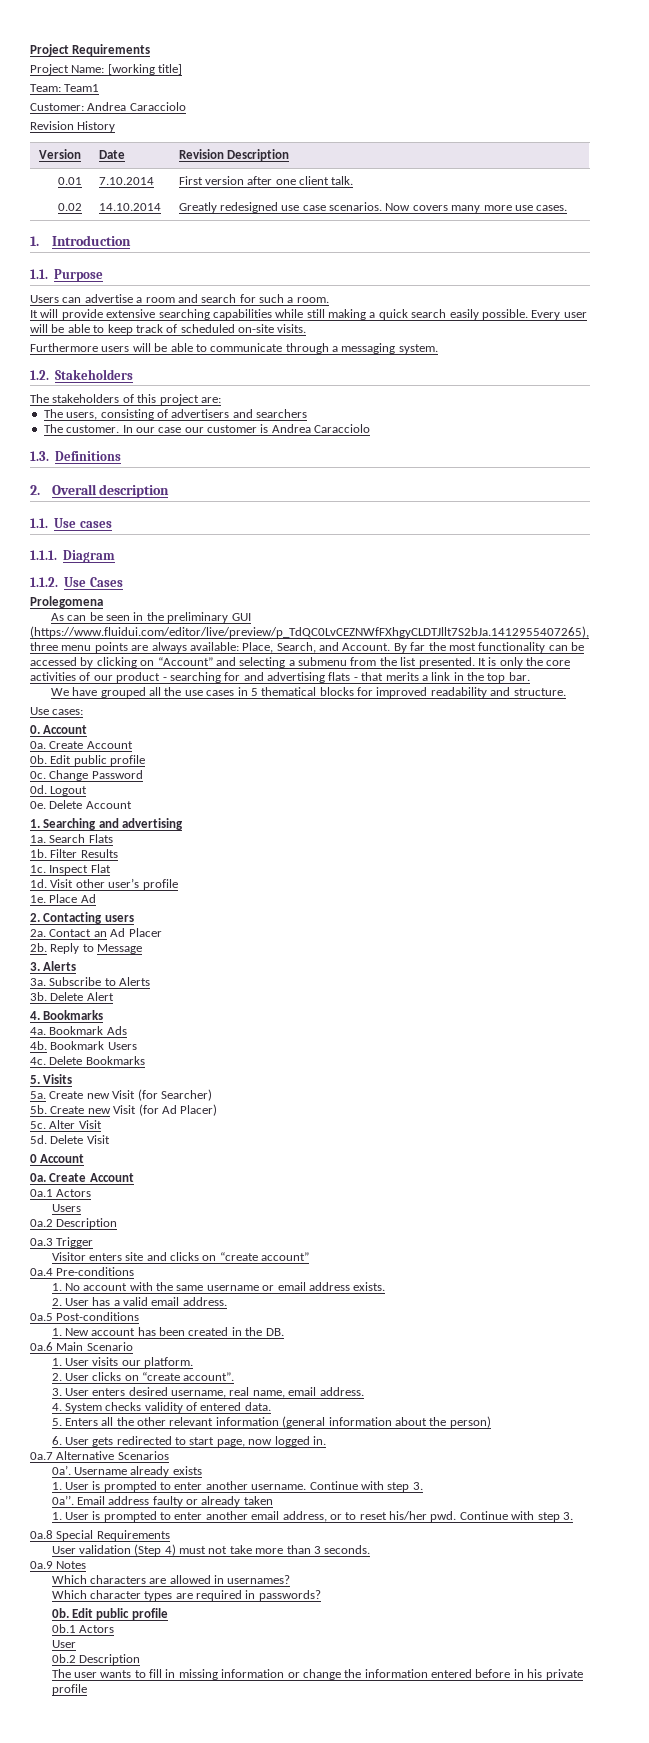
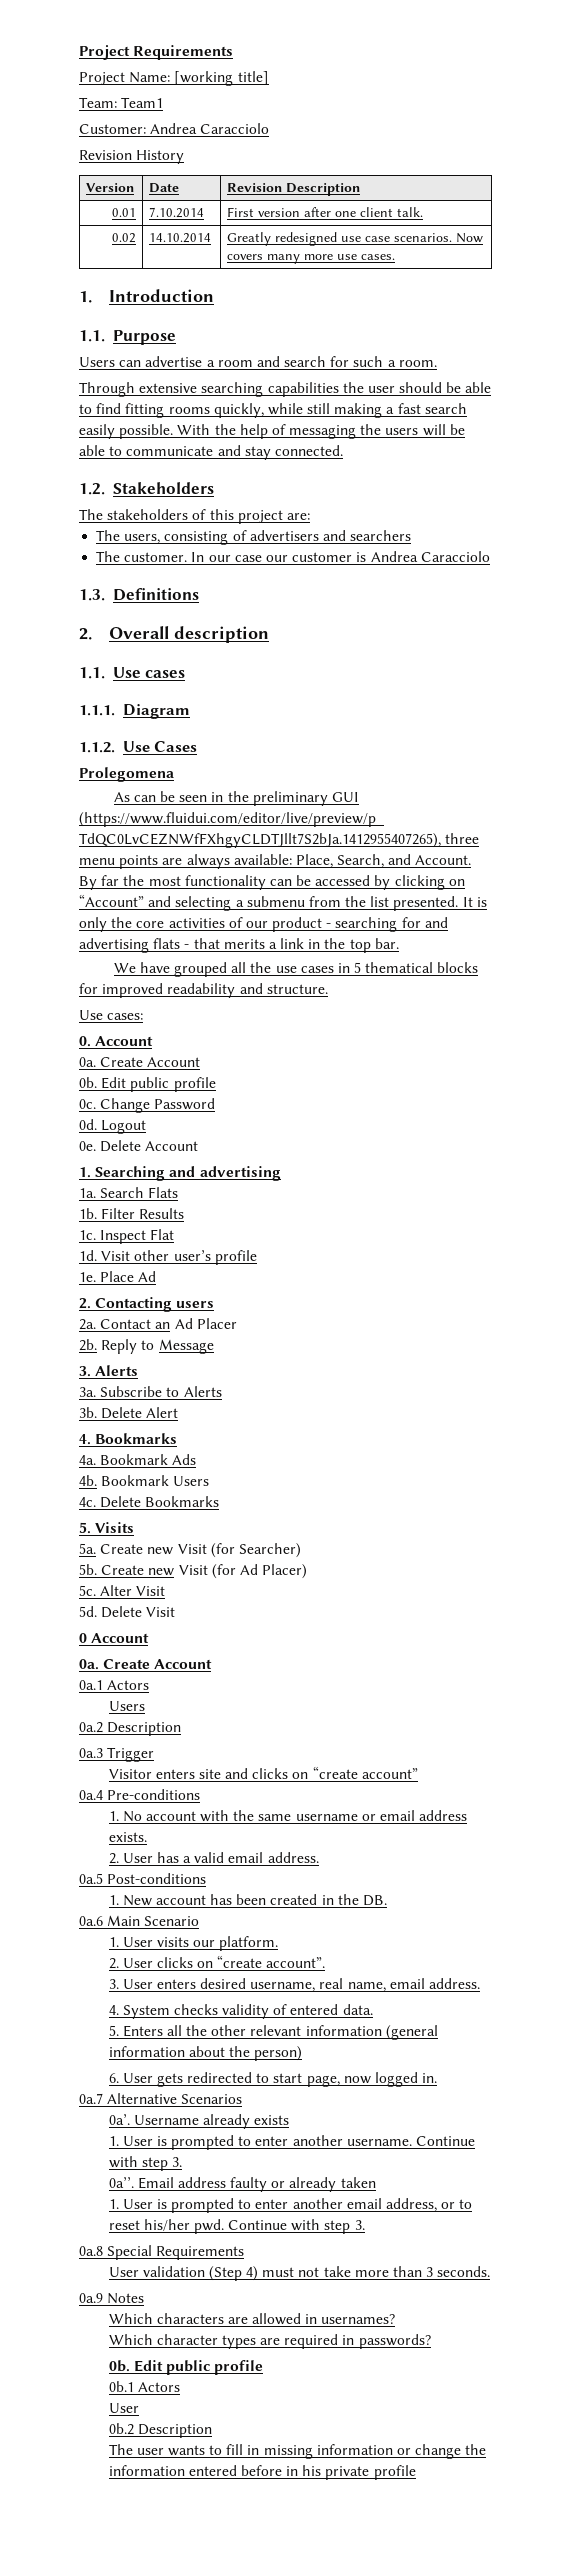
- It will provide extensive searching capabilities while still making a quick search easily possible.
+ Through extensive searching capabilities the user should be able to find fitting rooms quickly, while still making a fast search easily possible.
- Every user will be able to keep track of scheduled on-site visits.
- Furthermore users will be able to communicate through a messaging system.
+ With the help of messaging the users will be able to communicate and stay connected.

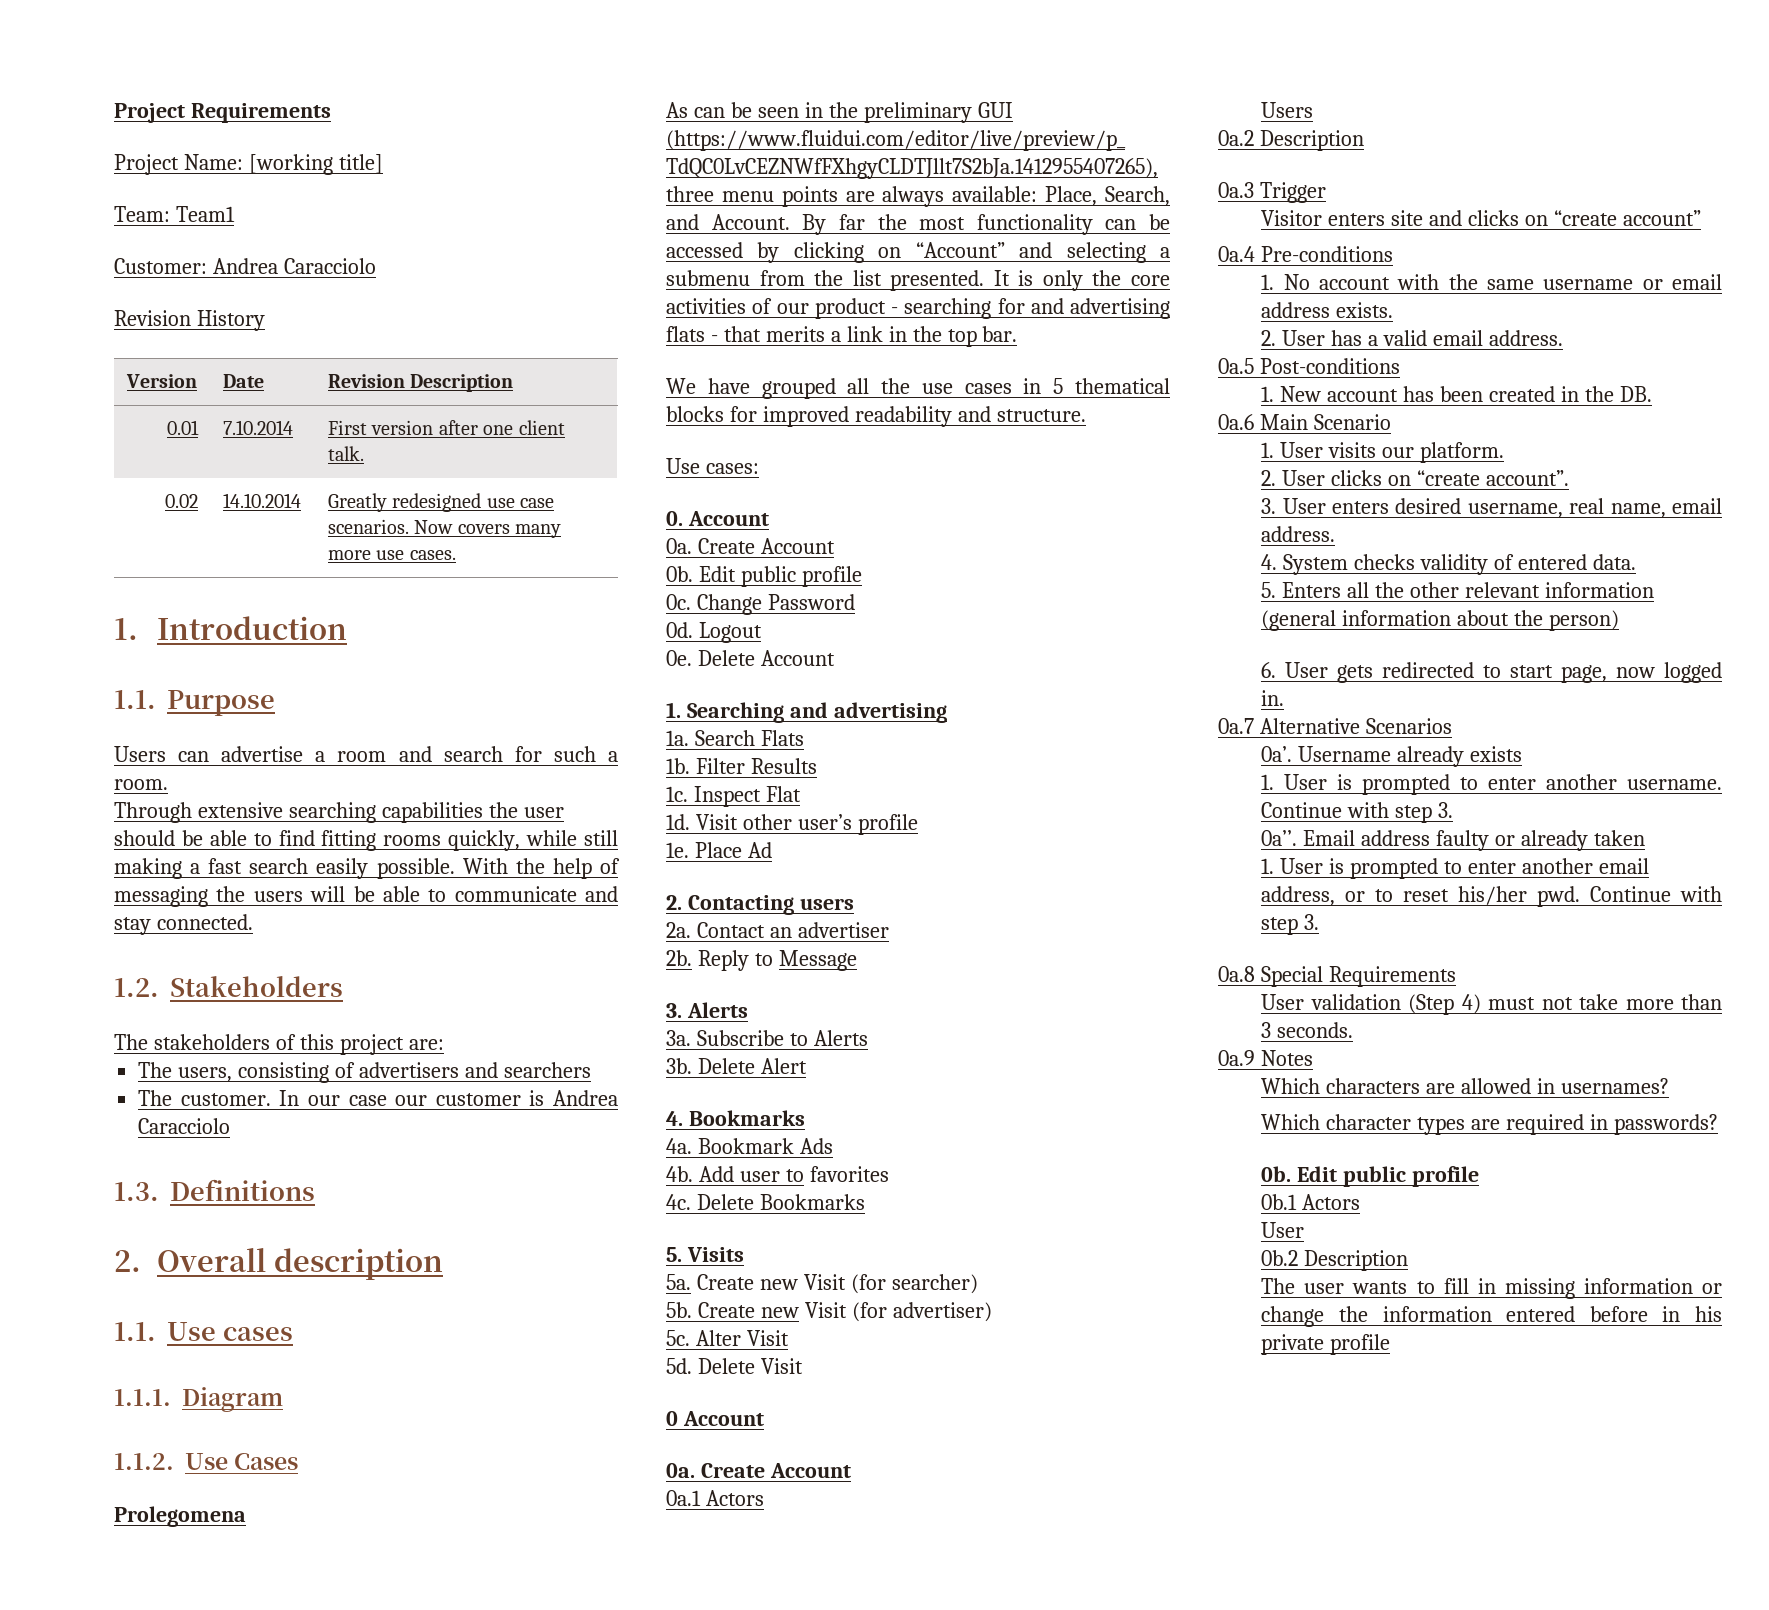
- Contact an Ad Placer
+ Contact an advertiser
- Bookmark Users
+ Add user to favorites
- Create new Visit (for Searcher)
+ Create new Visit (for searcher)
- Create new Visit (for Ad Placer)
+ Create new Visit (for advertiser)

